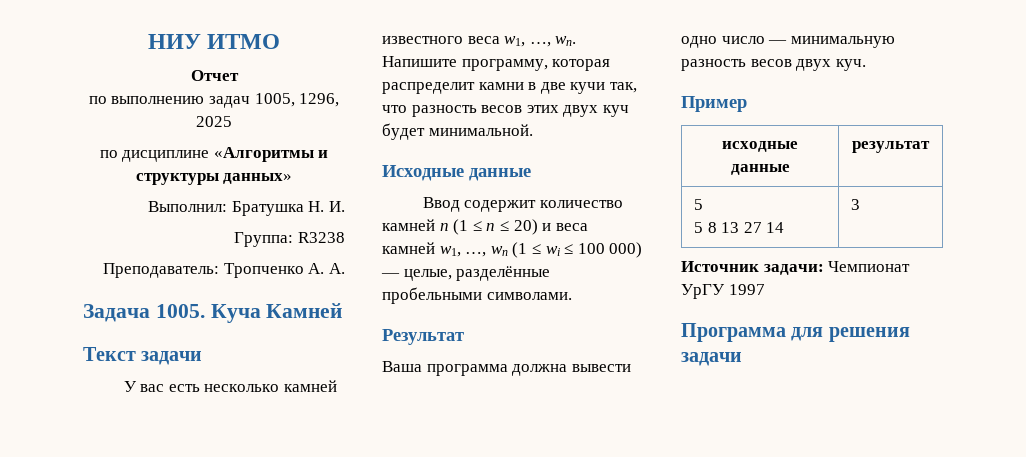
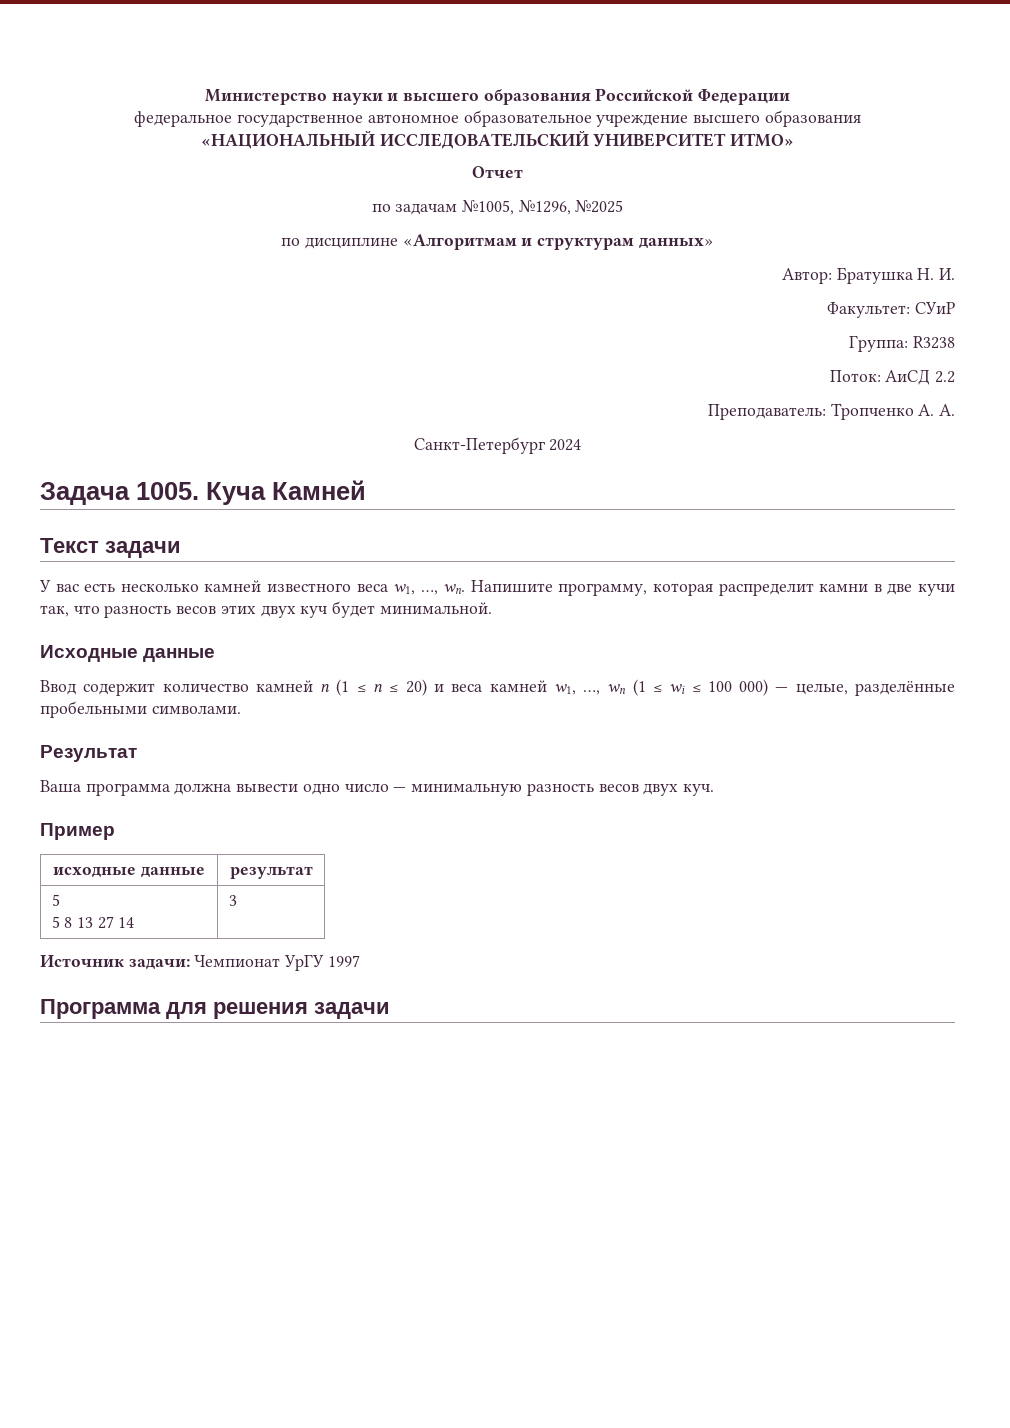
- НИУ ИТМО
+ Министерство науки и высшего образования Российской Федерации
+ федеральное государственное автономное образовательное учреждение высшего образования
+ «НАЦИОНАЛЬНЫЙ ИССЛЕДОВАТЕЛЬСКИЙ УНИВЕРСИТЕТ ИТМО»
  Отчет
- по выполнению задач 1005, 1296, 2025
+ по задачам №1005, №1296, №2025
- по дисциплине «Алгоритмы и структуры данных»
+ по дисциплине «Алгоритмам и структурам данных»
- Выполнил: Братушка Н. И.
+ Автор: Братушка Н. И.
+ Факультет: СУиР
+ Поток: АиСД 2.2
+ Санкт-Петербург 2024

